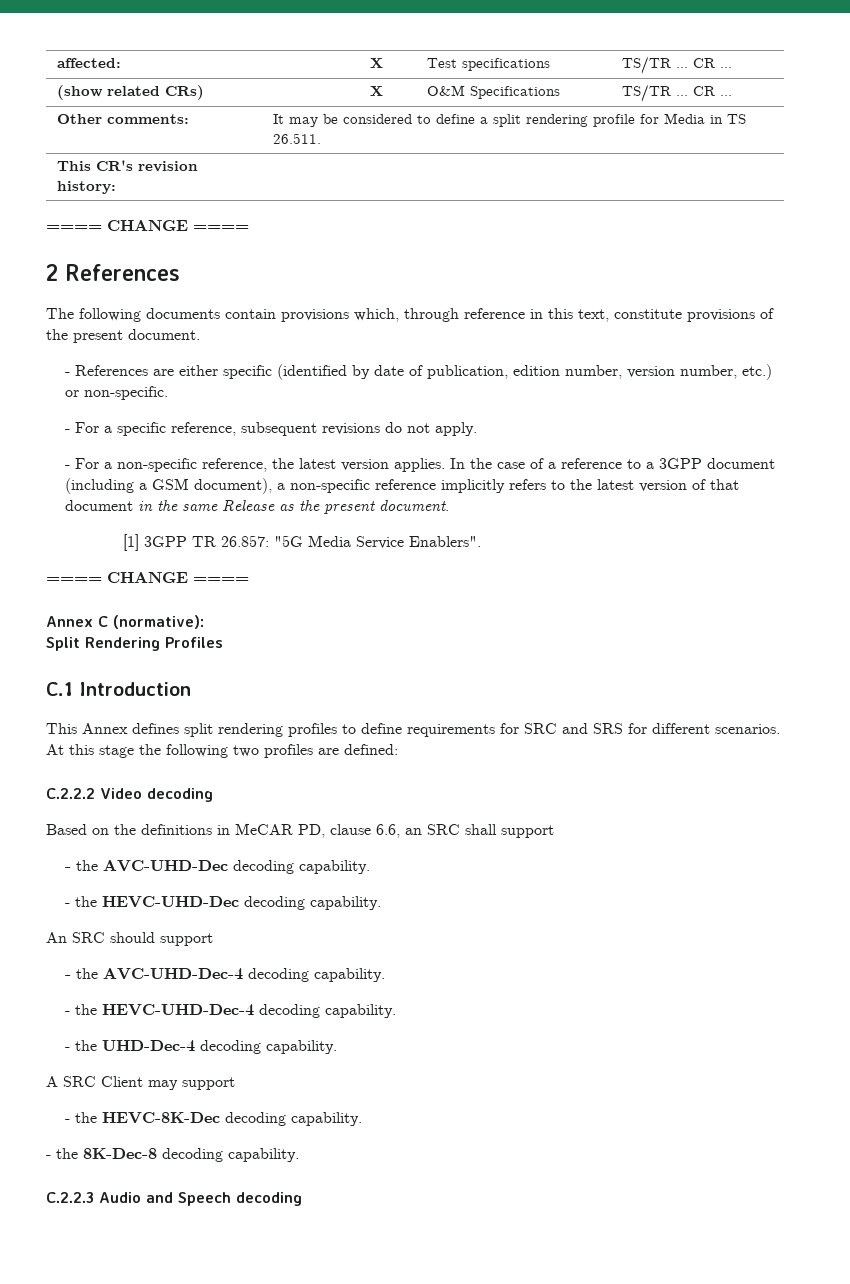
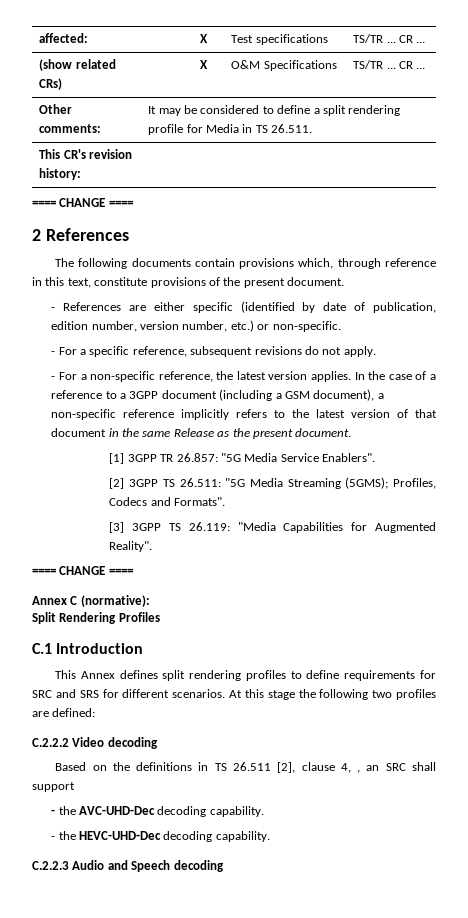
+ [2] 3GPP TS 26.511: "5G Media Streaming (5GMS); Profiles, Codecs and Formats".
+ [3] 3GPP TS 26.119: "Media Capabilities for Augmented Reality".
- Based on the definitions in MeCAR PD, clause 6.6, an SRC shall support
+ Based on the definitions in TS 26.511 [2], clause 4, , an SRC shall support
- An SRC should support
- - the AVC-UHD-Dec-4 decoding capability.
- - the HEVC-UHD-Dec-4 decoding capability.
- - the UHD-Dec-4 decoding capability.
- A SRC Client may support
- - the HEVC-8K-Dec decoding capability.
- - the 8K-Dec-8 decoding capability.

